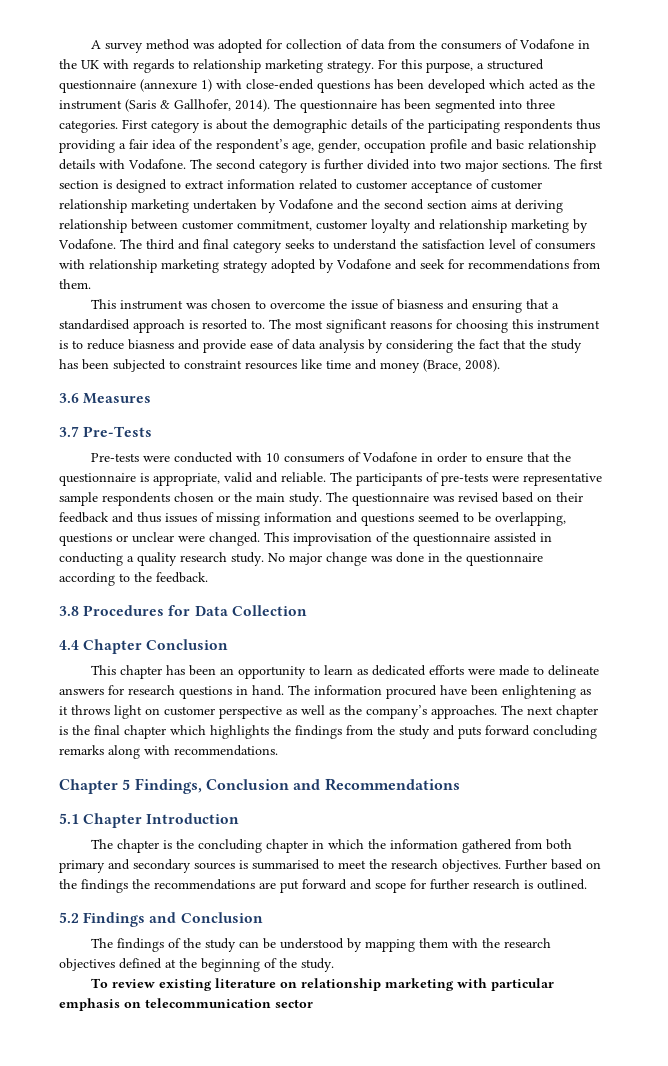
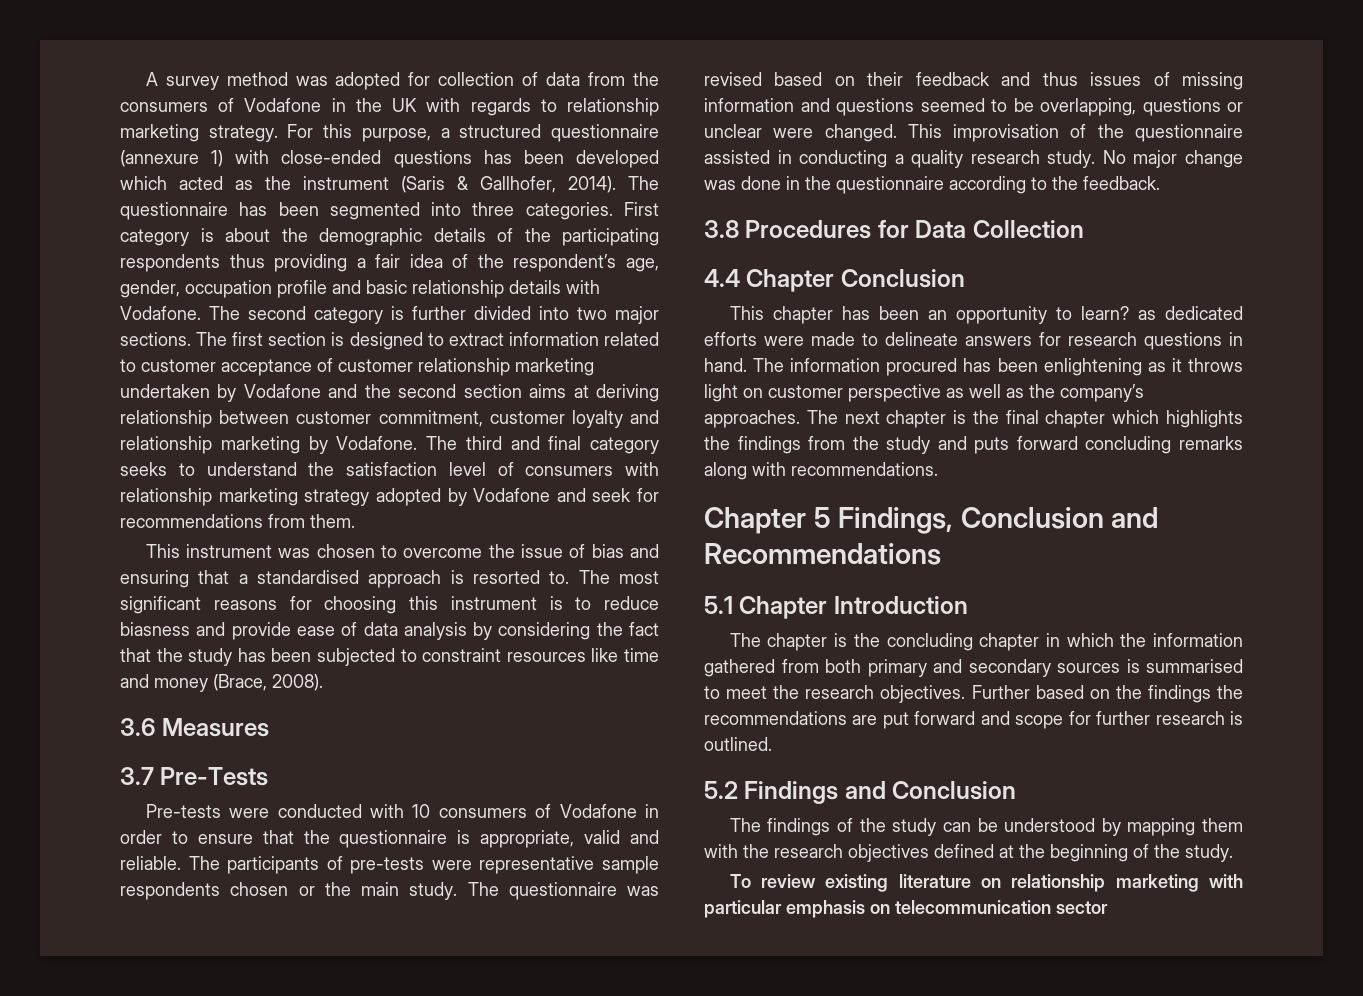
- This instrument was chosen to overcome the issue of biasness and ensuring that a standardised approach is resorted to.
+ This instrument was chosen to overcome the issue of bias and ensuring that a standardised approach is resorted to.
- This chapter has been an opportunity to learn as dedicated efforts were made to delineate answers for research questions in hand.
+ This chapter has been an opportunity to learn? as dedicated efforts were made to delineate answers for research questions in hand.
- The information procured have been enlightening as it throws light on customer perspective as well as the company’s approaches.
+ The information procured has been enlightening as it throws light on customer perspective as well as the company’s approaches.

